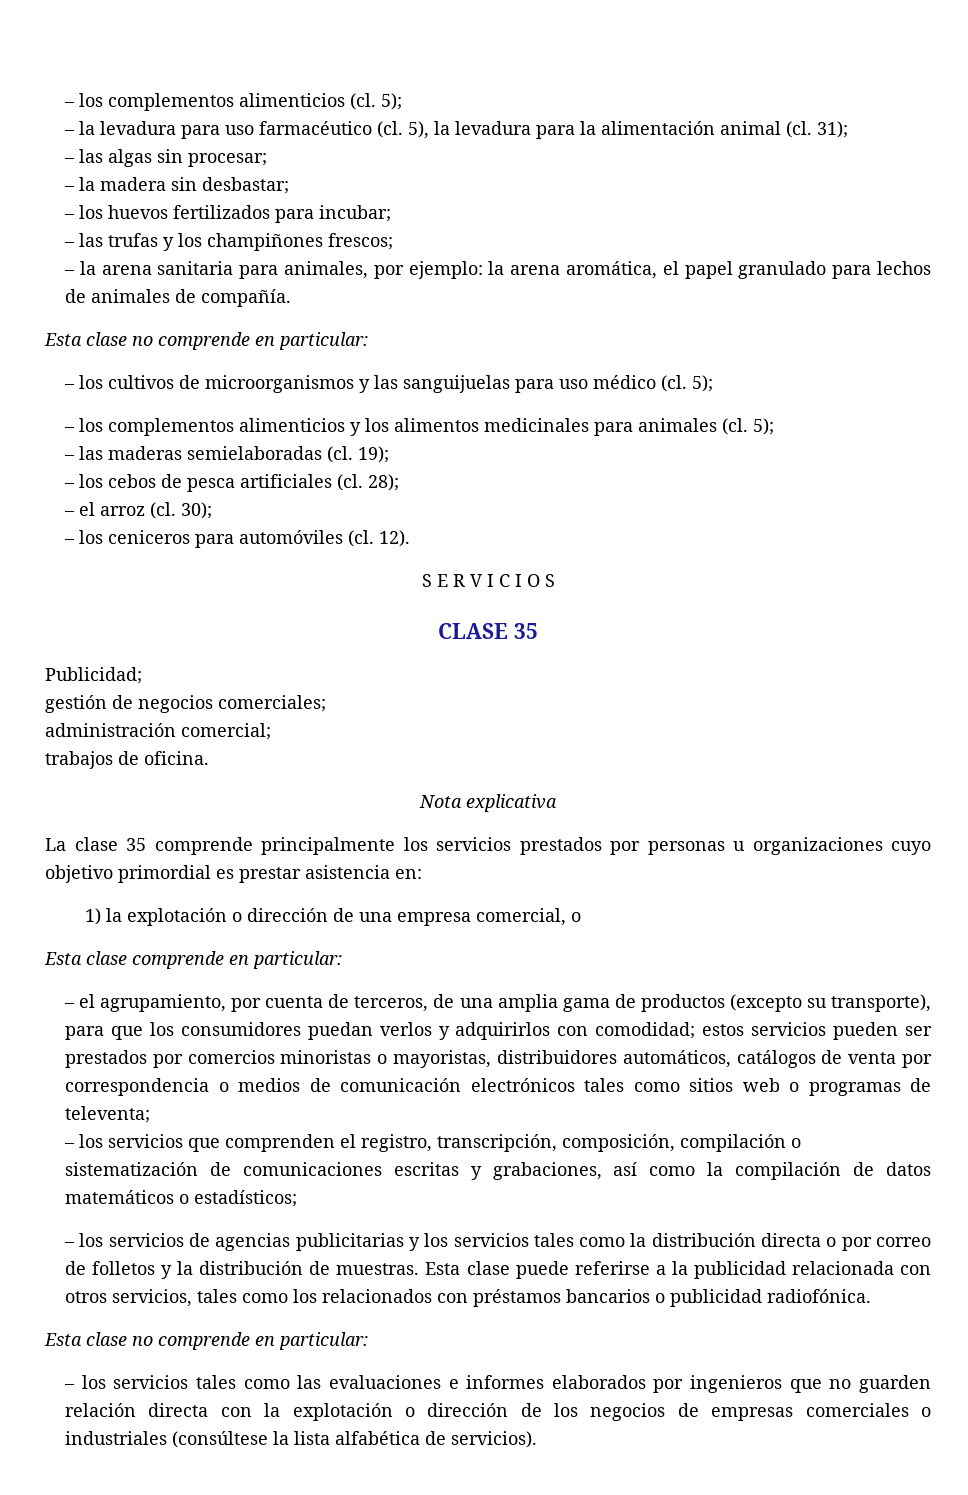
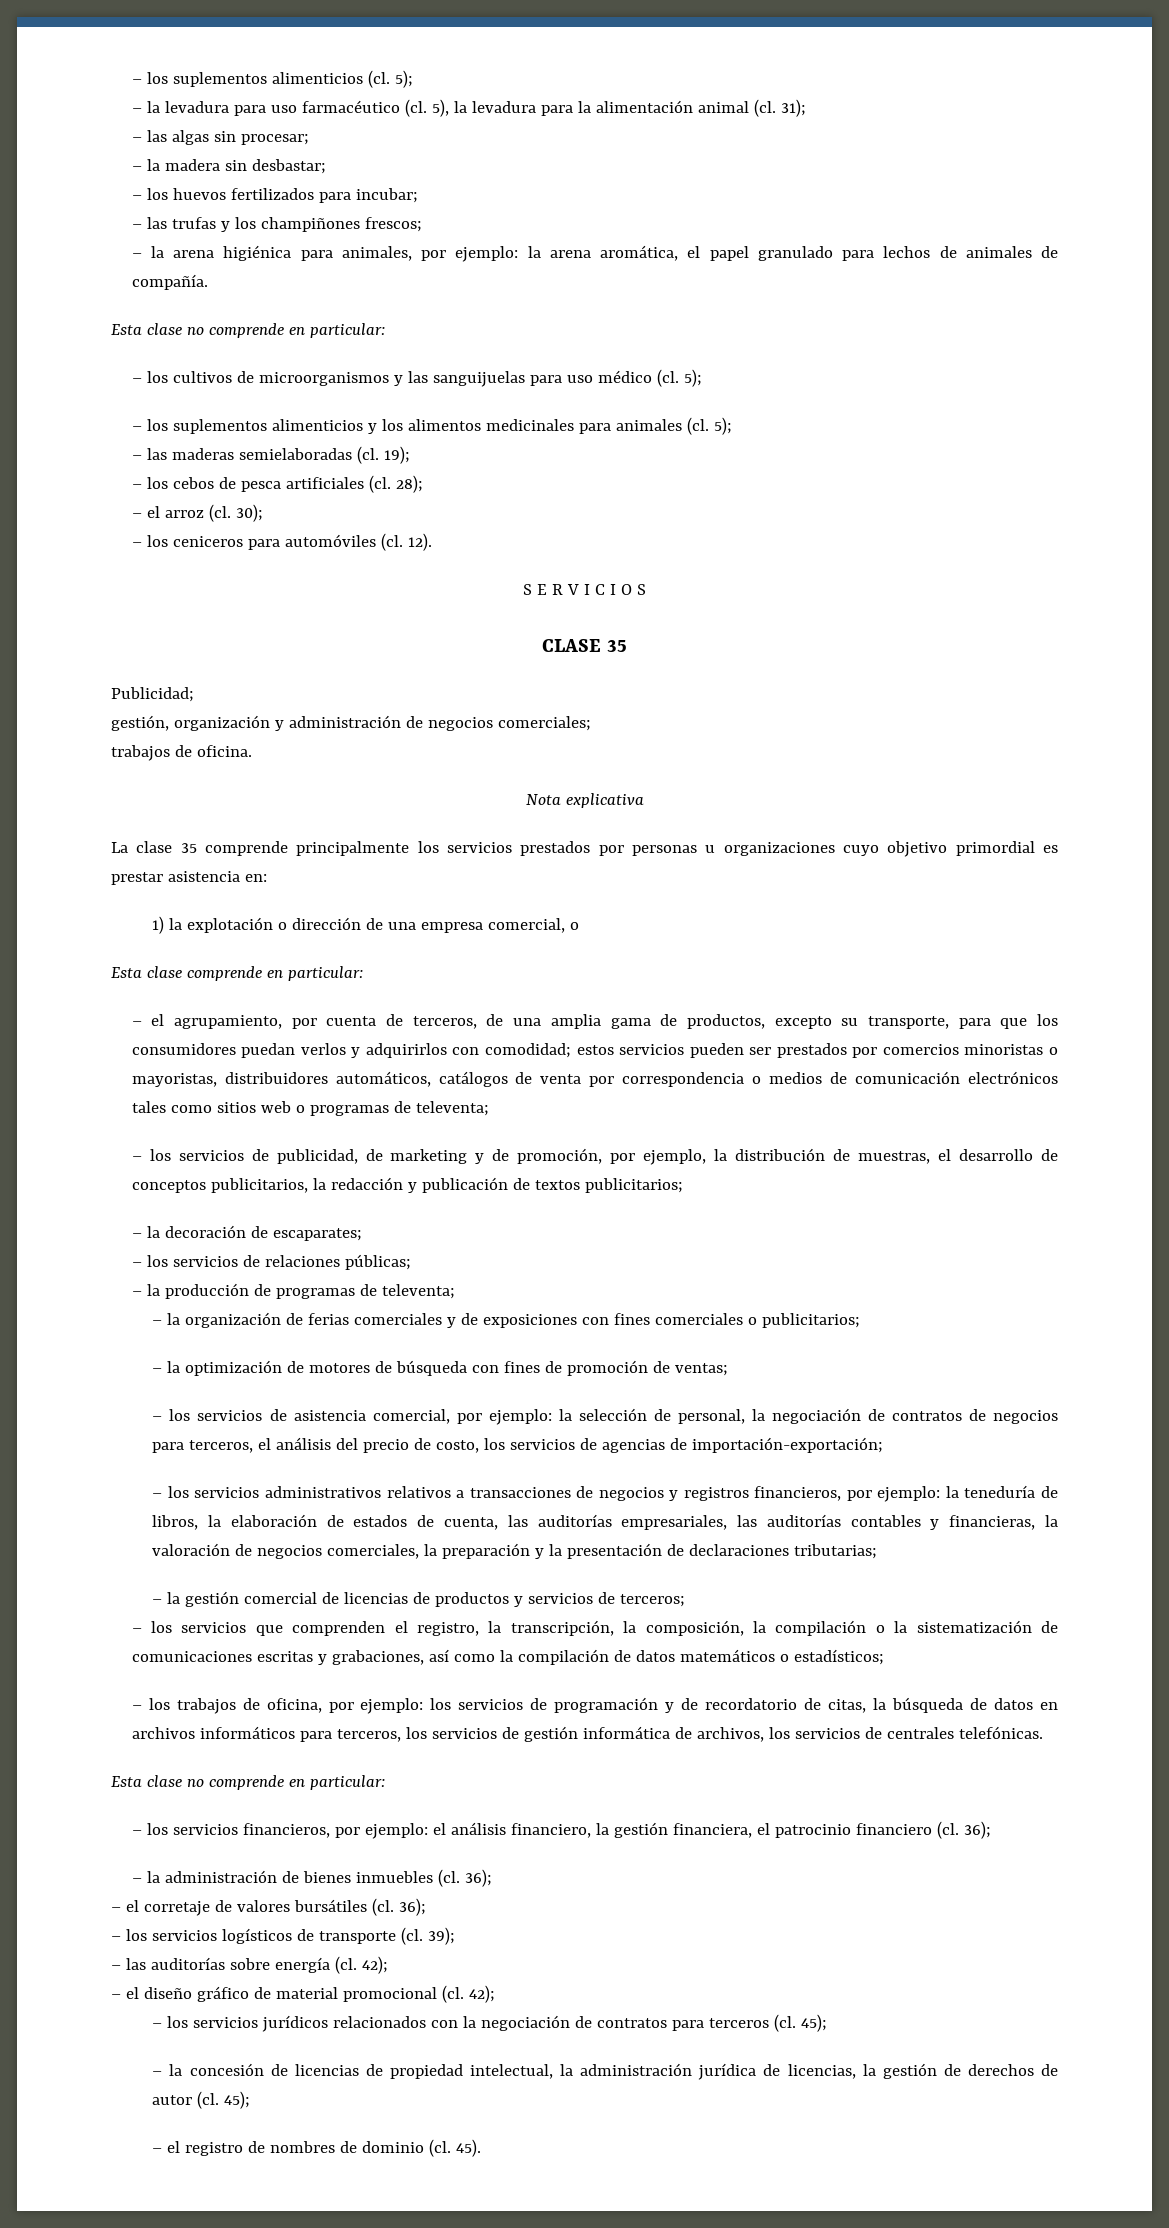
- – los complementos alimenticios (cl.
+ – los suplementos alimenticios (cl.
- – la arena sanitaria para animales, por ejemplo: la arena aromática, el papel granulado para lechos de animales de compañía.
+ – la arena higiénica para animales, por ejemplo: la arena aromática, el papel granulado para lechos de animales de compañía.
- – los complementos alimenticios y los alimentos medicinales para animales (cl.
+ – los suplementos alimenticios y los alimentos medicinales para animales (cl.
- gestión de negocios comerciales;
+ gestión, organización y administración de negocios comerciales;
- administración comercial;
- – el agrupamiento, por cuenta de terceros, de una amplia gama de productos (excepto su transporte), para que los consumidores puedan verlos y adquirirlos con comodidad; estos servicios pueden ser prestados por comercios minoristas o mayoristas, distribuidores automáticos, catálogos de venta por correspondencia o medios de comunicación electrónicos tales como sitios web o programas de televenta;
+ – el agrupamiento, por cuenta de terceros, de una amplia gama de productos, excepto su transporte, para que los consumidores puedan verlos y adquirirlos con comodidad; estos servicios pueden ser prestados por comercios minoristas o mayoristas, distribuidores automáticos, catálogos de venta por correspondencia o medios de comunicación electrónicos tales como sitios web o programas de televenta;
+ – los servicios de publicidad, de marketing y de promoción, por ejemplo, la distribución de muestras, el desarrollo de conceptos publicitarios, la redacción y publicación de textos publicitarios;
+ – la decoración de escaparates;
+ – los servicios de relaciones públicas;
+ – la producción de programas de televenta;
+ – la organización de ferias comerciales y de exposiciones con fines comerciales o publicitarios;
+ – la optimización de motores de búsqueda con fines de promoción de ventas;
+ – los servicios de asistencia comercial, por ejemplo: la selección de personal, la negociación de contratos de negocios para terceros, el análisis del precio de costo, los servicios de agencias de importación-exportación;
+ – los servicios administrativos relativos a transacciones de negocios y registros financieros, por ejemplo: la teneduría de libros, la elaboración de estados de cuenta, las auditorías empresariales, las auditorías contables y financieras, la valoración de negocios comerciales, la preparación y la presentación de declaraciones tributarias;
+ – la gestión comercial de licencias de productos y servicios de terceros;
- – los servicios que comprenden el registro, transcripción, composición, compilación o sistematización de comunicaciones escritas y grabaciones, así como la compilación de datos matemáticos o estadísticos;
+ – los servicios que comprenden el registro, la transcripción, la composición, la compilación o la sistematización de comunicaciones escritas y grabaciones, así como la compilación de datos matemáticos o estadísticos;
- – los servicios de agencias publicitarias y los servicios tales como la distribución directa o por correo de folletos y la distribución de muestras. Esta clase puede referirse a la publicidad relacionada con otros servicios, tales como los relacionados con préstamos bancarios o publicidad radiofónica.
+ – los trabajos de oficina, por ejemplo: los servicios de programación y de recordatorio de citas, la búsqueda de datos en archivos informáticos para terceros, los servicios de gestión informática de archivos, los servicios de centrales telefónicas.
- – los servicios tales como las evaluaciones e informes elaborados por ingenieros que no guarden relación directa con la explotación o dirección de los negocios de empresas comerciales o industriales (consúltese la lista alfabética de servicios).
+ – los servicios financieros, por ejemplo: el análisis financiero, la gestión financiera, el patrocinio financiero (cl. 36);
+ – la administración de bienes inmuebles (cl. 36);
+ – el corretaje de valores bursátiles (cl. 36);
+ – los servicios logísticos de transporte (cl. 39);
+ – las auditorías sobre energía (cl. 42);
+ – el diseño gráfico de material promocional (cl. 42);
+ – los servicios jurídicos relacionados con la negociación de contratos para terceros (cl. 45);
+ – la concesión de licencias de propiedad intelectual, la administración jurídica de licencias, la gestión de derechos de autor (cl. 45);
+ – el registro de nombres de dominio (cl. 45).

